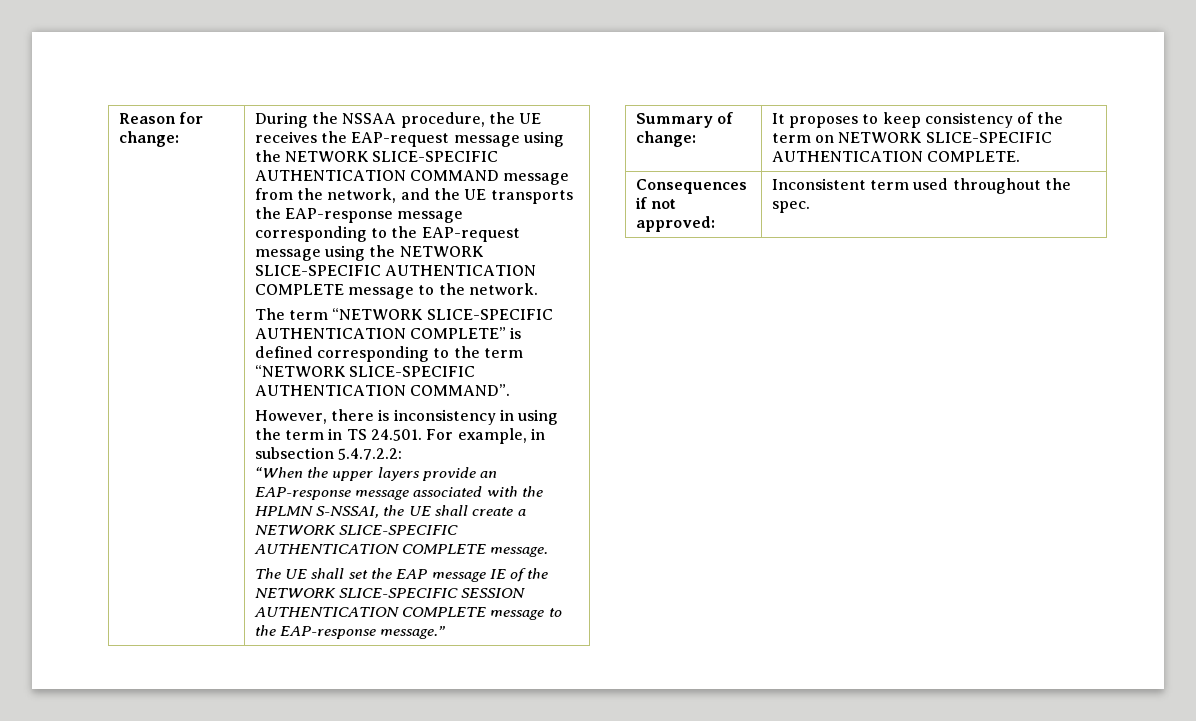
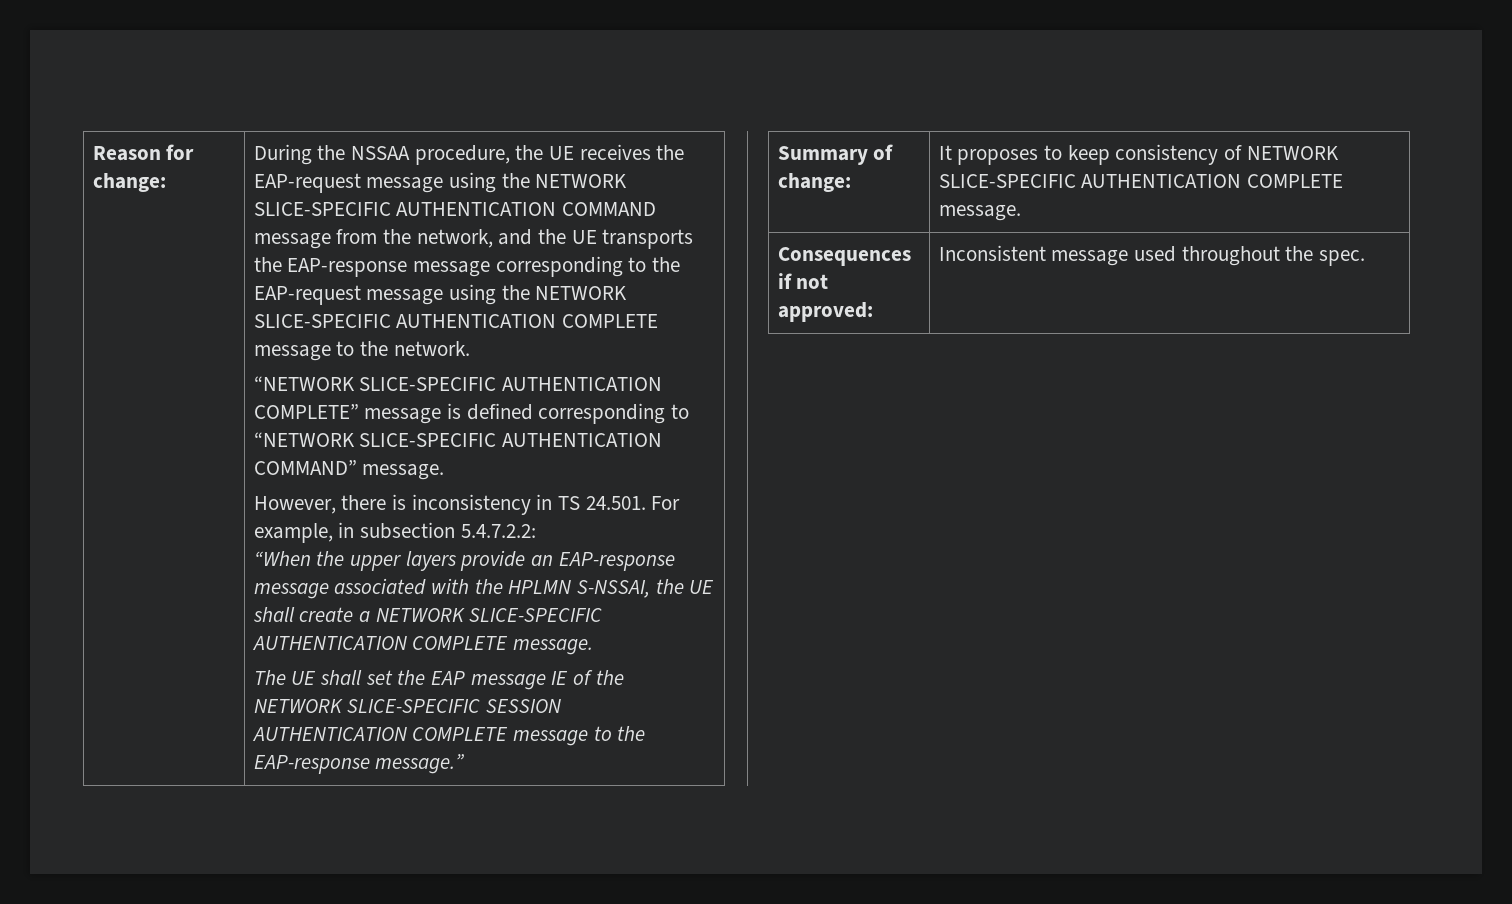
- The term “NETWORK SLICE-SPECIFIC AUTHENTICATION COMPLETE” is defined corresponding to the term “NETWORK SLICE-SPECIFIC AUTHENTICATION COMMAND”.
+ “NETWORK SLICE-SPECIFIC AUTHENTICATION COMPLETE” message is defined corresponding to “NETWORK SLICE-SPECIFIC AUTHENTICATION COMMAND” message.
- However, there is inconsistency in using the term in TS 24.501. For example, in subsection 5.4.7.2.2:
+ However, there is inconsistency in TS 24.501. For example, in subsection 5.4.7.2.2:
- Summary of change: | It proposes to keep consistency of the term on NETWORK SLICE-SPECIFIC AUTHENTICATION COMPLETE.
+ Summary of change: | It proposes to keep consistency of NETWORK SLICE-SPECIFIC AUTHENTICATION COMPLETE message.
- Consequences if not approved: | Inconsistent term used throughout the spec.
+ Consequences if not approved: | Inconsistent message used throughout the spec.

